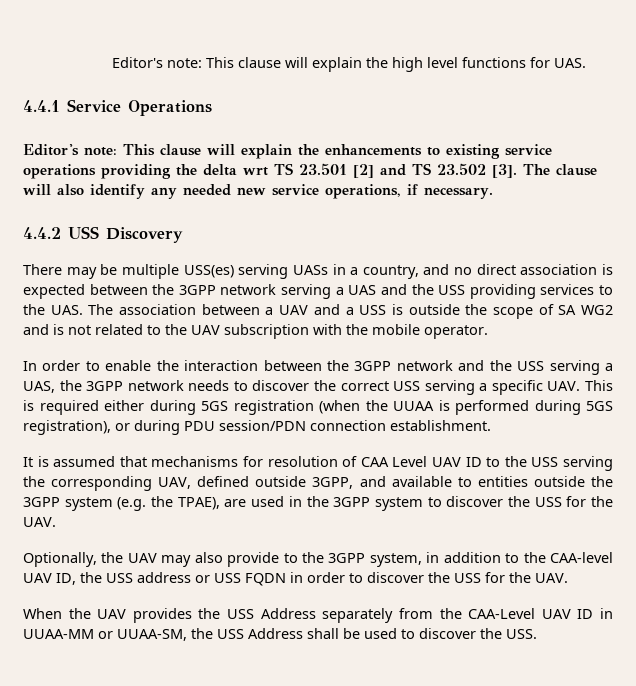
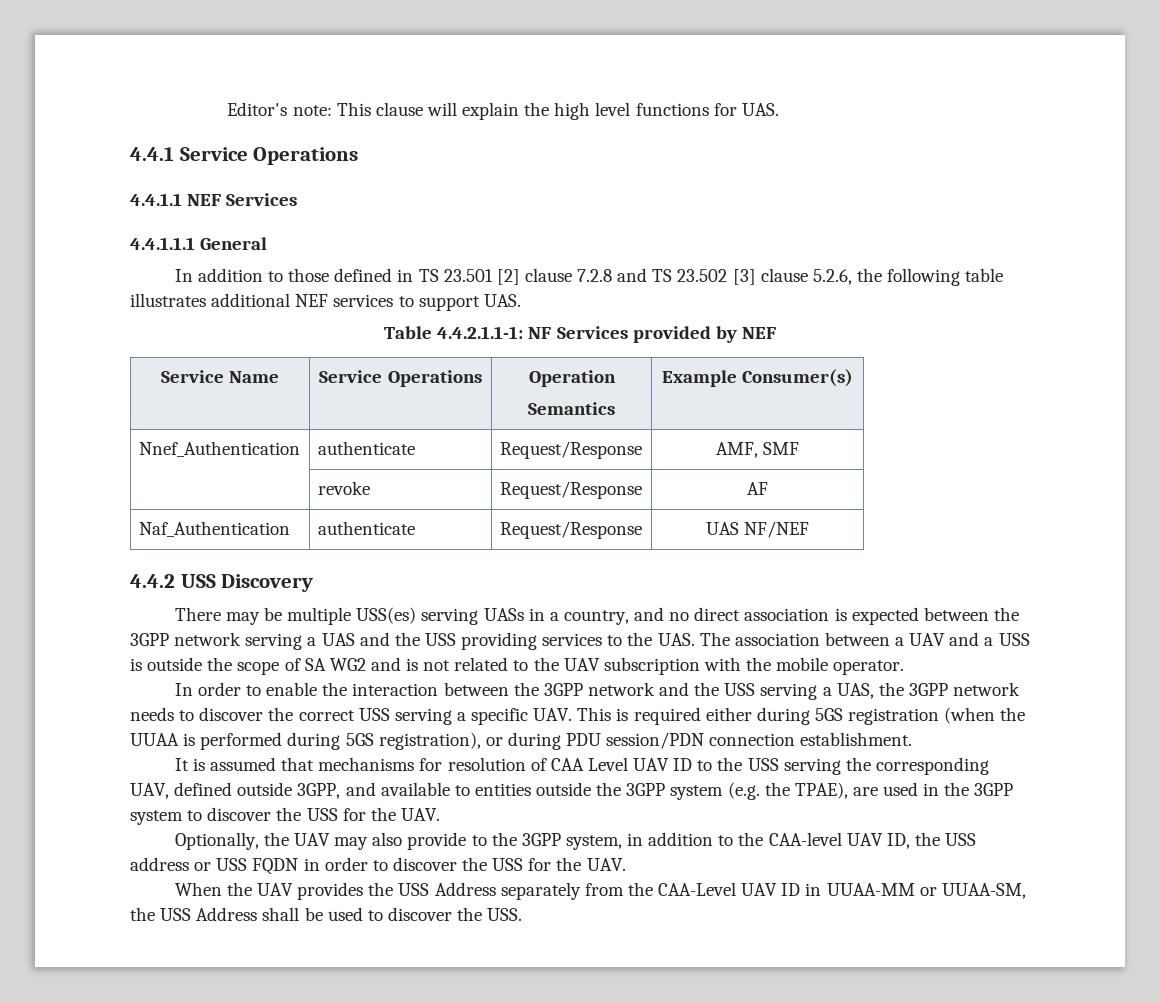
- Editor's note: This clause will explain the enhancements to existing service operations providing the delta wrt TS 23.501 [2] and TS 23.502 [3]. The clause will also identify any needed new service operations, if necessary.
+ 4.4.1.1 NEF Services
+ 4.4.1.1.1 General
+ In addition to those defined in TS 23.501 [2] clause 7.2.8 and TS 23.502 [3] clause 5.2.6, the following table illustrates additional NEF services to support UAS.
+ Table 4.4.2.1.1-1: NF Services provided by NEF
+ Service Name | Service Operations | Operation
+ Semantics | Example Consumer(s)
+ Nnef_Authentication | authenticate | Request/Response | AMF, SMF
+ | revoke | Request/Response | AF
+ Naf_Authentication | authenticate | Request/Response | UAS NF/NEF

